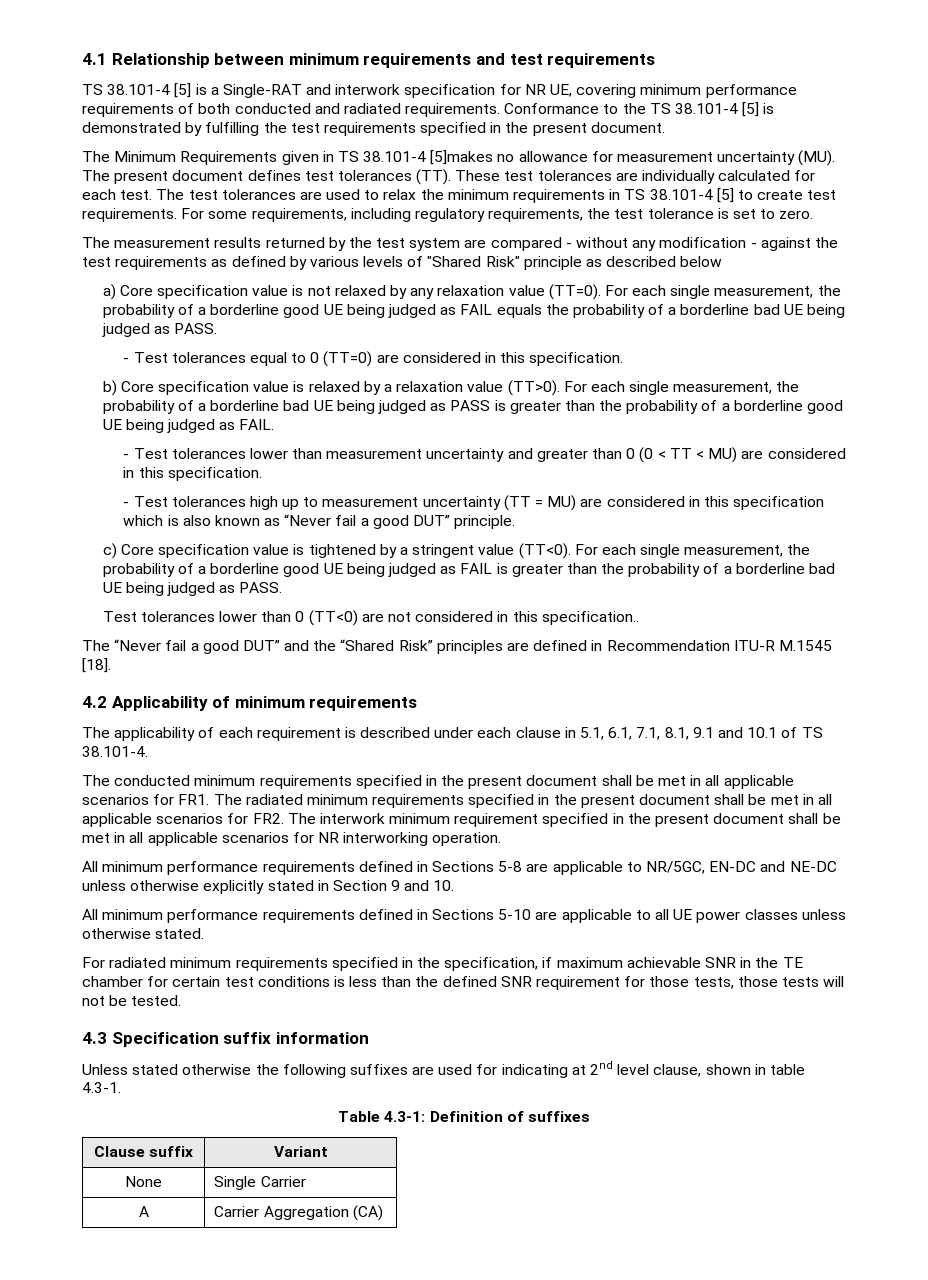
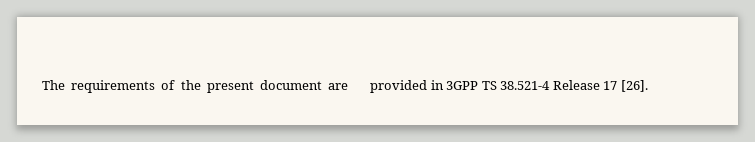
- 4.1 Relationship between minimum requirements and test requirements
- TS 38.101-4 [5] is a Single-RAT and interwork specification for NR UE, covering minimum performance requirements of both conducted and radiated requirements. Conformance to the TS 38.101-4 [5] is demonstrated by fulfilling the test requirements specified in the present document.
- The Minimum Requirements given in TS 38.101-4 [5]makes no allowance for measurement uncertainty (MU). The present document defines test tolerances (TT). These test tolerances are individually calculated for each test. The test tolerances are used to relax the minimum requirements in TS 38.101-4 [5] to create test requirements. For some requirements, including regulatory requirements, the test tolerance is set to zero.
- The measurement results returned by the test system are compared - without any modification - against the test requirements as defined by various levels of "Shared Risk" principle as described below
- a) Core specification value is not relaxed by any relaxation value (TT=0). For each single measurement, the probability of a borderline good UE being judged as FAIL equals the probability of a borderline bad UE being judged as PASS.
- - Test tolerances equal to 0 (TT=0) are considered in this specification.
- b) Core specification value is relaxed by a relaxation value (TT>0). For each single measurement, the probability of a borderline bad UE being judged as PASS is greater than the probability of a borderline good UE being judged as FAIL.
- - Test tolerances lower than measurement uncertainty and greater than 0 (0 < TT < MU) are considered in this specification.
- - Test tolerances high up to measurement uncertainty (TT = MU) are considered in this specification which is also known as “Never fail a good DUT” principle.
- c) Core specification value is tightened by a stringent value (TT<0). For each single measurement, the probability of a borderline good UE being judged as FAIL is greater than the probability of a borderline bad UE being judged as PASS.
- Test tolerances lower than 0 (TT<0) are not considered in this specification..
- The “Never fail a good DUT” and the “Shared Risk” principles are defined in Recommendation ITU-R M.1545 [18].
- 4.2 Applicability of minimum requirements
- The applicability of each requirement is described under each clause in 5.1, 6.1, 7.1, 8.1, 9.1 and 10.1 of TS 38.101-4.
- The conducted minimum requirements specified in the present document shall be met in all applicable scenarios for FR1. The radiated minimum requirements specified in the present document shall be met in all applicable scenarios for FR2. The interwork minimum requirement specified in the present document shall be met in all applicable scenarios for NR interworking operation.
- All minimum performance requirements defined in Sections 5-8 are applicable to NR/5GC, EN-DC and NE-DC unless otherwise explicitly stated in Section 9 and 10.
- All minimum performance requirements defined in Sections 5-10 are applicable to all UE power classes unless otherwise stated.
- For radiated minimum requirements specified in the specification, if maximum achievable SNR in the TE chamber for certain test conditions is less than the defined SNR requirement for those tests, those tests will not be tested.
- 4.3 Specification suffix information
- Unless stated otherwise the following suffixes are used for indicating at 2nd level clause, shown in table 4.3-1.
- Table 4.3-1: Definition of suffixes
- Clause suffix | Variant
- None | Single Carrier
- A | Carrier Aggregation (CA)
+ The requirements of the present document are provided in 3GPP TS 38.521-4 Release 17 [26].

